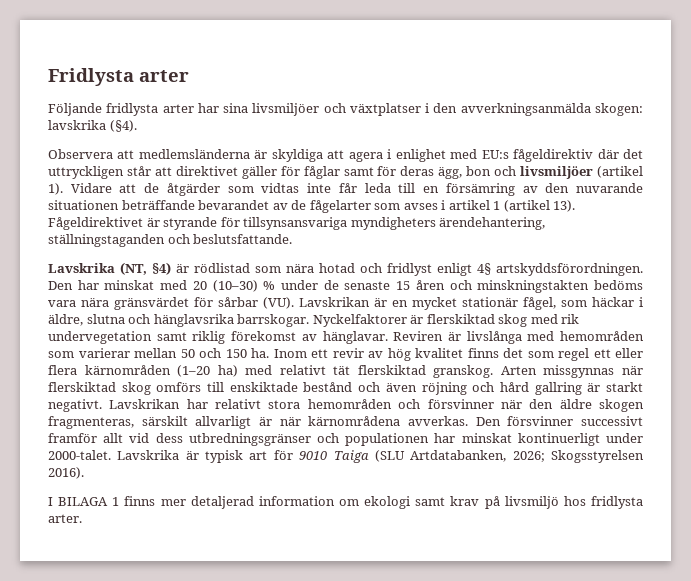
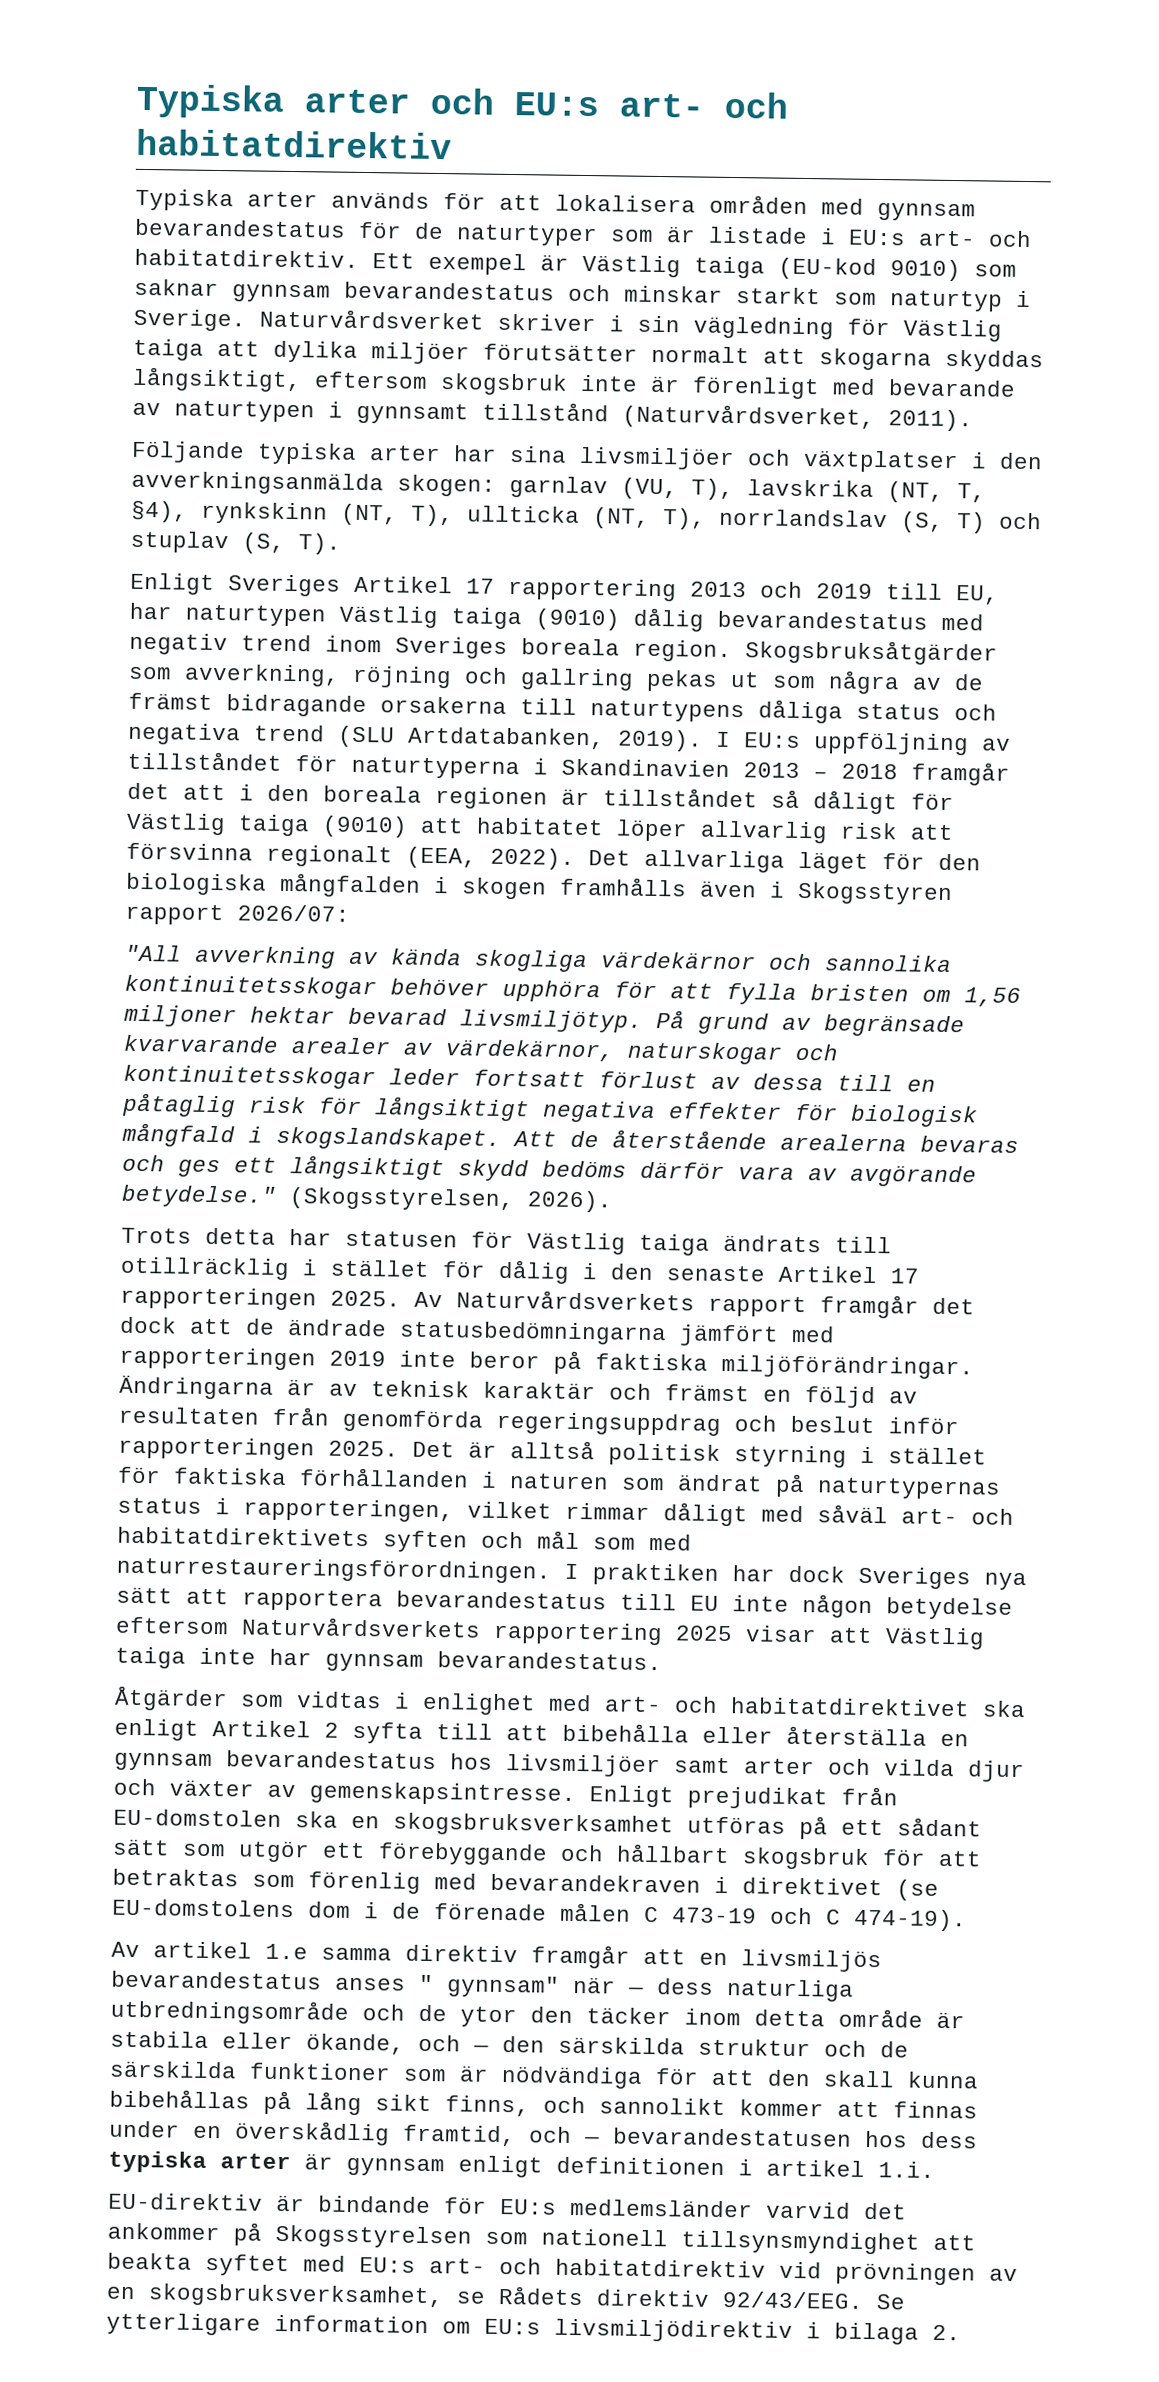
- Fridlysta arter
+ Typiska arter och EU:s art- och habitatdirektiv
+ Typiska arter används för att lokalisera områden med gynnsam bevarandestatus för de naturtyper som är listade i EU:s art- och habitatdirektiv. Ett exempel är Västlig taiga (EU-kod 9010) som saknar gynnsam bevarandestatus och minskar starkt som naturtyp i Sverige. Naturvårdsverket skriver i sin vägledning för Västlig taiga att dylika miljöer förutsätter normalt att skogarna skyddas långsiktigt, eftersom skogsbruk inte är förenligt med bevarande av naturtypen i gynnsamt tillstånd (Naturvårdsverket, 2011).
- Följande fridlysta arter har sina livsmiljöer och växtplatser i den avverkningsanmälda skogen: lavskrika (§4).
- Observera att medlemsländerna är skyldiga att agera i enlighet med EU:s fågeldirektiv där det uttryckligen står att direktivet gäller för fåglar samt för deras ägg, bon och livsmiljöer (artikel 1). Vidare att de åtgärder som vidtas inte får leda till en försämring av den nuvarande situationen beträffande bevarandet av de fågelarter som avses i artikel 1 (artikel 13). Fågeldirektivet är styrande för tillsynsansvariga myndigheters ärendehantering, ställningstaganden och beslutsfattande.
- Lavskrika (NT, §4) är rödlistad som nära hotad och fridlyst enligt 4§ artskyddsförordningen. Den har minskat med 20 (10–30) % under de senaste 15 åren och minskningstakten bedöms vara nära gränsvärdet för sårbar (VU). Lavskrikan är en mycket stationär fågel, som häckar i äldre, slutna och hänglavsrika barrskogar. Nyckelfaktorer är flerskiktad skog med rik undervegetation samt riklig förekomst av hänglavar. Reviren är livslånga med hemområden som varierar mellan 50 och 150 ha. Inom ett revir av hög kvalitet finns det som regel ett eller flera kärnområden (1–20 ha) med relativt tät flerskiktad granskog. Arten missgynnas när flerskiktad skog omförs till enskiktade bestånd och även röjning och hård gallring är starkt negativt. Lavskrikan har relativt stora hemområden och försvinner när den äldre skogen fragmenteras, särskilt allvarligt är när kärnområdena avverkas. Den försvinner successivt framför allt vid dess utbredningsgränser och populationen har minskat kontinuerligt under 2000-talet. Lavskrika är typisk art för 9010 Taiga (SLU Artdatabanken, 2026; Skogsstyrelsen 2016).
- I BILAGA 1 finns mer detaljerad information om ekologi samt krav på livsmiljö hos fridlysta arter.
+ Följande typiska arter har sina livsmiljöer och växtplatser i den avverkningsanmälda skogen: garnlav (VU, T), lavskrika (NT, T, §4), rynkskinn (NT, T), ullticka (NT, T), norrlandslav (S, T) och stuplav (S, T).
+ Enligt Sveriges Artikel 17 rapportering 2013 och 2019 till EU, har naturtypen Västlig taiga (9010) dålig bevarandestatus med negativ trend inom Sveriges boreala region. Skogsbruksåtgärder som avverkning, röjning och gallring pekas ut som några av de främst bidragande orsakerna till naturtypens dåliga status och negativa trend (SLU Artdatabanken, 2019). I EU:s uppföljning av tillståndet för naturtyperna i Skandinavien 2013 – 2018 framgår det att i den boreala regionen är tillståndet så dåligt för Västlig taiga (9010) att habitatet löper allvarlig risk att försvinna regionalt (EEA, 2022). Det allvarliga läget för den biologiska mångfalden i skogen framhålls även i Skogsstyren rapport 2026/07:
+ "All avverkning av kända skogliga värdekärnor och sannolika kontinuitetsskogar behöver upphöra för att fylla bristen om 1,56 miljoner hektar bevarad livsmiljötyp. På grund av begränsade kvarvarande arealer av värdekärnor, naturskogar och kontinuitetsskogar leder fortsatt förlust av dessa till en påtaglig risk för långsiktigt negativa effekter för biologisk mångfald i skogslandskapet. Att de återstående arealerna bevaras och ges ett långsiktigt skydd bedöms därför vara av avgörande betydelse." (Skogsstyrelsen, 2026).
+ Trots detta har statusen för Västlig taiga ändrats till otillräcklig i stället för dålig i den senaste Artikel 17 rapporteringen 2025. Av Naturvårdsverkets rapport framgår det dock att de ändrade statusbedömningarna jämfört med rapporteringen 2019 inte beror på faktiska miljöförändringar. Ändringarna är av teknisk karaktär och främst en följd av resultaten från genomförda regeringsuppdrag och beslut inför rapporteringen 2025. Det är alltså politisk styrning i stället för faktiska förhållanden i naturen som ändrat på naturtypernas status i rapporteringen, vilket rimmar dåligt med såväl art- och habitatdirektivets syften och mål som med naturrestaureringsförordningen. I praktiken har dock Sveriges nya sätt att rapportera bevarandestatus till EU inte någon betydelse eftersom Naturvårdsverkets rapportering 2025 visar att Västlig taiga inte har gynnsam bevarandestatus.
+ Åtgärder som vidtas i enlighet med art- och habitatdirektivet ska enligt Artikel 2 syfta till att bibehålla eller återställa en gynnsam bevarandestatus hos livsmiljöer samt arter och vilda djur och växter av gemenskapsintresse. Enligt prejudikat från EU-domstolen ska en skogsbruksverksamhet utföras på ett sådant sätt som utgör ett förebyggande och hållbart skogsbruk för att betraktas som förenlig med bevarandekraven i direktivet (se EU-domstolens dom i de förenade målen C 473-19 och C 474-19).
+ Av artikel 1.e samma direktiv framgår att en livsmiljös bevarandestatus anses " gynnsam" när — dess naturliga utbredningsområde och de ytor den täcker inom detta område är stabila eller ökande, och — den särskilda struktur och de särskilda funktioner som är nödvändiga för att den skall kunna bibehållas på lång sikt finns, och sannolikt kommer att finnas under en överskådlig framtid, och — bevarandestatusen hos dess typiska arter är gynnsam enligt definitionen i artikel 1.i.
+ EU-direktiv är bindande för EU:s medlemsländer varvid det ankommer på Skogsstyrelsen som nationell tillsynsmyndighet att beakta syftet med EU:s art- och habitatdirektiv vid prövningen av en skogsbruksverksamhet, se Rådets direktiv 92/43/EEG. Se ytterligare information om EU:s livsmiljödirektiv i bilaga 2.

